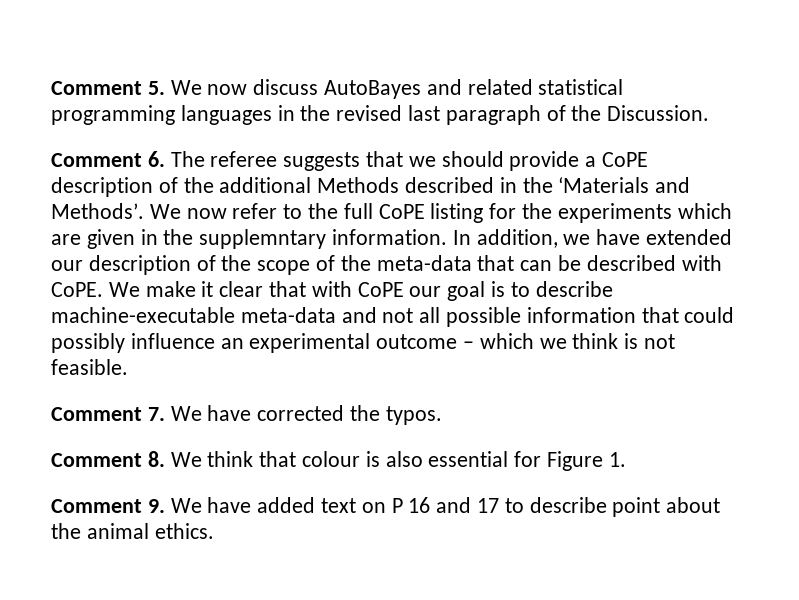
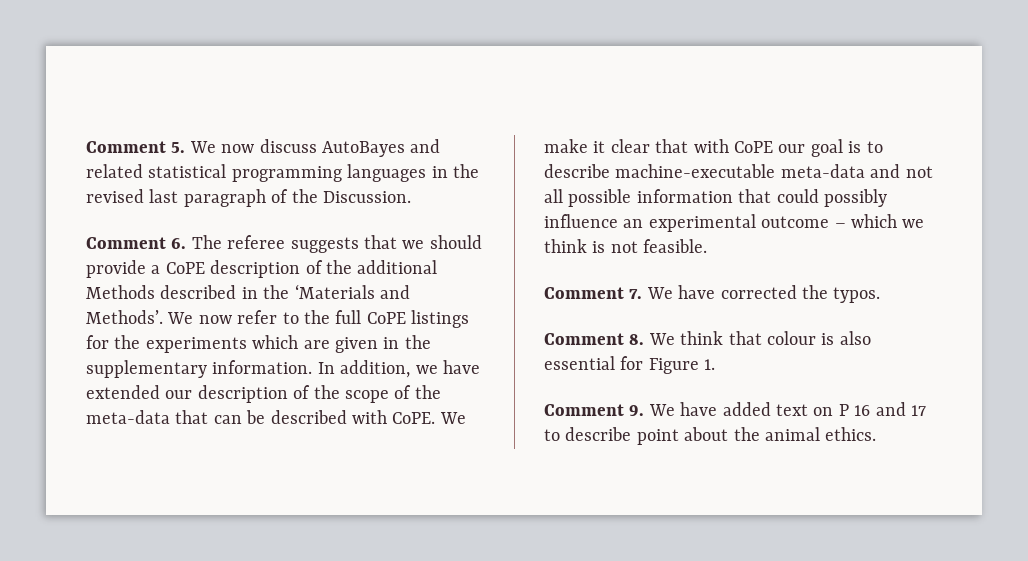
- We now refer to the full CoPE listing for the experiments which are given in the supplemntary information.
+ We now refer to the full CoPE listings for the experiments which are given in the supplementary information.

